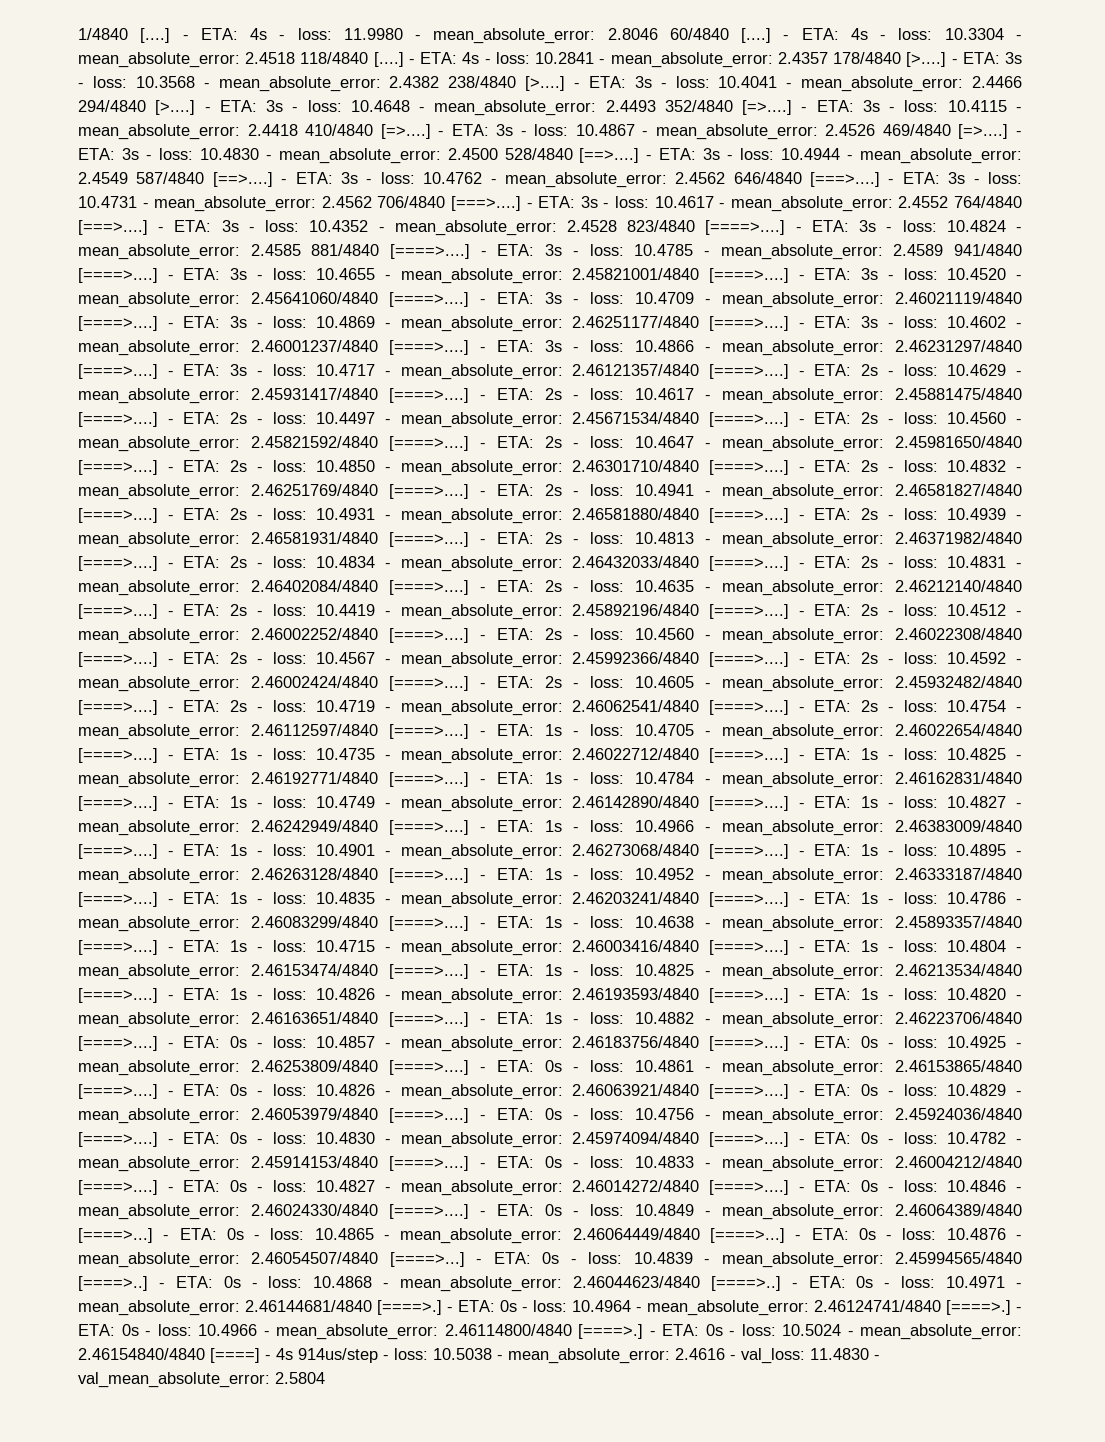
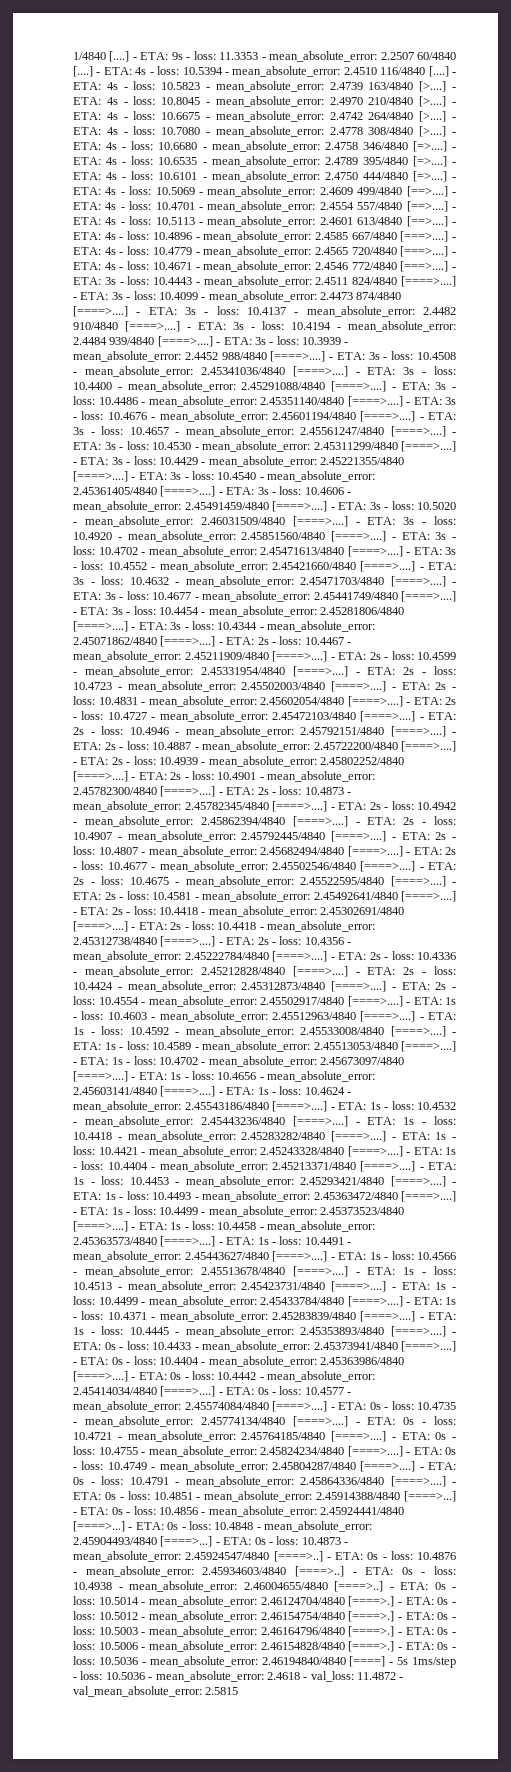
- - ETA: 4s - loss: 11.9980 - mean_absolute_error: 2.8046 60/4840 [....]
+ - ETA: 9s - loss: 11.3353 - mean_absolute_error: 2.2507 60/4840 [....]
- - ETA: 4s - loss: 10.3304 - mean_absolute_error: 2.4518 118/4840 [....] - ETA: 4s - loss: 10.2841 - mean_absolute_error: 2.4357 178/4840 [>....] - ETA: 3s - loss: 10.3568 - mean_absolute_error: 2.4382 238/4840 [>....] - ETA: 3s - loss: 10.4041 - mean_absolute_error: 2.4466 294/4840 [>....] - ETA: 3s - loss: 10.4648 - mean_absolute_error: 2.4493 352/4840 [=>....] - ETA: 3s - loss: 10.4115 - mean_absolute_error: 2.4418 410/4840 [=>....] - ETA: 3s - loss: 10.4867 - mean_absolute_error: 2.4526 469/4840 [=>....] - ETA: 3s - loss: 10.4830 - mean_absolute_error: 2.4500 528/4840 [==>....] - ETA: 3s - loss: 10.4944 - mean_absolute_error: 2.4549 587/4840 [==>....] - ETA: 3s - loss: 10.4762 - mean_absolute_error: 2.4562 646/4840 [===>....] - ETA: 3s - loss: 10.4731 - mean_absolute_error: 2.4562 706/4840 [===>....] - ETA: 3s - loss: 10.4617 - mean_absolute_error: 2.4552 764/4840 [===>....] - ETA: 3s - loss: 10.4352 - mean_absolute_error: 2.4528 823/4840 [====>....] - ETA: 3s - loss: 10.4824 - mean_absolute_error: 2.4585 881/4840 [====>....] - ETA: 3s - loss: 10.4785 - mean_absolute_error: 2.4589 941/4840 [====>....] - ETA: 3s - loss: 10.4655 - mean_absolute_error: 2.45821001/4840 [====>....] - ETA: 3s - loss: 10.4520 - mean_absolute_error: 2.45641060/4840 [====>....] - ETA: 3s - loss: 10.4709 - mean_absolute_error: 2.46021119/4840 [====>....] - ETA: 3s - loss: 10.4869 - mean_absolute_error: 2.46251177/4840 [====>....] - ETA: 3s - loss: 10.4602 - mean_absolute_error: 2.46001237/4840 [====>....] - ETA: 3s - loss: 10.4866 - mean_absolute_error: 2.46231297/4840 [====>....] - ETA: 3s - loss: 10.4717 - mean_absolute_error: 2.46121357/4840 [====>....] - ETA: 2s - loss: 10.4629 - mean_absolute_error: 2.45931417/4840 [====>....] - ETA: 2s - loss: 10.4617 - mean_absolute_error: 2.45881475/4840 [====>....] - ETA: 2s - loss: 10.4497 - mean_absolute_error: 2.45671534/4840 [====>....] - ETA: 2s - loss: 10.4560 - mean_absolute_error: 2.45821592/4840 [====>....] - ETA: 2s - loss: 10.4647 - mean_absolute_error: 2.45981650/4840 [====>....] - ETA: 2s - loss: 10.4850 - mean_absolute_error: 2.46301710/4840 [====>....] - ETA: 2s - loss: 10.4832 - mean_absolute_error: 2.46251769/4840 [====>....] - ETA: 2s - loss: 10.4941 - mean_absolute_error: 2.46581827/4840 [====>....] - ETA: 2s - loss: 10.4931 - mean_absolute_error: 2.46581880/4840 [====>....]
+ - ETA: 4s - loss: 10.5394 - mean_absolute_error: 2.4510 116/4840 [....] - ETA: 4s - loss: 10.5823 - mean_absolute_error: 2.4739 163/4840 [>....] - ETA: 4s - loss: 10.8045 - mean_absolute_error: 2.4970 210/4840 [>....] - ETA: 4s - loss: 10.6675 - mean_absolute_error: 2.4742 264/4840 [>....] - ETA: 4s - loss: 10.7080 - mean_absolute_error: 2.4778 308/4840 [>....] - ETA: 4s - loss: 10.6680 - mean_absolute_error: 2.4758 346/4840 [=>....] - ETA: 4s - loss: 10.6535 - mean_absolute_error: 2.4789 395/4840 [=>....] - ETA: 4s - loss: 10.6101 - mean_absolute_error: 2.4750 444/4840 [=>....] - ETA: 4s - loss: 10.5069 - mean_absolute_error: 2.4609 499/4840 [==>....] - ETA: 4s - loss: 10.4701 - mean_absolute_error: 2.4554 557/4840 [==>....] - ETA: 4s - loss: 10.5113 - mean_absolute_error: 2.4601 613/4840 [==>....] - ETA: 4s - loss: 10.4896 - mean_absolute_error: 2.4585 667/4840 [===>....] - ETA: 4s - loss: 10.4779 - mean_absolute_error: 2.4565 720/4840 [===>....] - ETA: 4s - loss: 10.4671 - mean_absolute_error: 2.4546 772/4840 [===>....] - ETA: 3s - loss: 10.4443 - mean_absolute_error: 2.4511 824/4840 [====>....] - ETA: 3s - loss: 10.4099 - mean_absolute_error: 2.4473 874/4840 [====>....] - ETA: 3s - loss: 10.4137 - mean_absolute_error: 2.4482 910/4840 [====>....] - ETA: 3s - loss: 10.4194 - mean_absolute_error: 2.4484 939/4840 [====>....] - ETA: 3s - loss: 10.3939 - mean_absolute_error: 2.4452 988/4840 [====>....] - ETA: 3s - loss: 10.4508 - mean_absolute_error: 2.45341036/4840 [====>....] - ETA: 3s - loss: 10.4400 - mean_absolute_error: 2.45291088/4840 [====>....] - ETA: 3s - loss: 10.4486 - mean_absolute_error: 2.45351140/4840 [====>....] - ETA: 3s - loss: 10.4676 - mean_absolute_error: 2.45601194/4840 [====>....] - ETA: 3s - loss: 10.4657 - mean_absolute_error: 2.45561247/4840 [====>....] - ETA: 3s - loss: 10.4530 - mean_absolute_error: 2.45311299/4840 [====>....] - ETA: 3s - loss: 10.4429 - mean_absolute_error: 2.45221355/4840 [====>....] - ETA: 3s - loss: 10.4540 - mean_absolute_error: 2.45361405/4840 [====>....] - ETA: 3s - loss: 10.4606 - mean_absolute_error: 2.45491459/4840 [====>....] - ETA: 3s - loss: 10.5020 - mean_absolute_error: 2.46031509/4840 [====>....] - ETA: 3s - loss: 10.4920 - mean_absolute_error: 2.45851560/4840 [====>....] - ETA: 3s - loss: 10.4702 - mean_absolute_error: 2.45471613/4840 [====>....] - ETA: 3s - loss: 10.4552 - mean_absolute_error: 2.45421660/4840 [====>....] - ETA: 3s - loss: 10.4632 - mean_absolute_error: 2.45471703/4840 [====>....] - ETA: 3s - loss: 10.4677 - mean_absolute_error: 2.45441749/4840 [====>....] - ETA: 3s - loss: 10.4454 - mean_absolute_error: 2.45281806/4840 [====>....] - ETA: 3s - loss: 10.4344 - mean_absolute_error: 2.45071862/4840 [====>....] - ETA: 2s - loss: 10.4467 - mean_absolute_error: 2.45211909/4840 [====>....] - ETA: 2s - loss: 10.4599 - mean_absolute_error: 2.45331954/4840 [====>....] - ETA: 2s - loss: 10.4723 - mean_absolute_error: 2.45502003/4840 [====>....] - ETA: 2s - loss: 10.4831 - mean_absolute_error: 2.45602054/4840 [====>....] - ETA: 2s - loss: 10.4727 - mean_absolute_error: 2.45472103/4840 [====>....] - ETA: 2s - loss: 10.4946 - mean_absolute_error: 2.45792151/4840 [====>....] - ETA: 2s - loss: 10.4887 - mean_absolute_error: 2.45722200/4840 [====>....]
- - ETA: 2s - loss: 10.4939 - mean_absolute_error: 2.46581931/4840 [====>....] - ETA: 2s - loss: 10.4813 - mean_absolute_error: 2.46371982/4840 [====>....] - ETA: 2s - loss: 10.4834 - mean_absolute_error: 2.46432033/4840 [====>....] - ETA: 2s - loss: 10.4831 - mean_absolute_error: 2.46402084/4840 [====>....] - ETA: 2s - loss: 10.4635 - mean_absolute_error: 2.46212140/4840 [====>....] - ETA: 2s - loss: 10.4419 - mean_absolute_error: 2.45892196/4840 [====>....] - ETA: 2s - loss: 10.4512 - mean_absolute_error: 2.46002252/4840 [====>....] - ETA: 2s - loss: 10.4560 - mean_absolute_error: 2.46022308/4840 [====>....] - ETA: 2s - loss: 10.4567 - mean_absolute_error: 2.45992366/4840 [====>....] - ETA: 2s - loss: 10.4592 - mean_absolute_error: 2.46002424/4840 [====>....] - ETA: 2s - loss: 10.4605 - mean_absolute_error: 2.45932482/4840 [====>....] - ETA: 2s - loss: 10.4719 - mean_absolute_error: 2.46062541/4840 [====>....] - ETA: 2s - loss: 10.4754 - mean_absolute_error: 2.46112597/4840 [====>....] - ETA: 1s - loss: 10.4705 - mean_absolute_error: 2.46022654/4840 [====>....] - ETA: 1s - loss: 10.4735 - mean_absolute_error: 2.46022712/4840 [====>....] - ETA: 1s - loss: 10.4825 - mean_absolute_error: 2.46192771/4840 [====>....] - ETA: 1s - loss: 10.4784 - mean_absolute_error: 2.46162831/4840 [====>....] - ETA: 1s - loss: 10.4749 - mean_absolute_error: 2.46142890/4840 [====>....] - ETA: 1s - loss: 10.4827 - mean_absolute_error: 2.46242949/4840 [====>....] - ETA: 1s - loss: 10.4966 - mean_absolute_error: 2.46383009/4840 [====>....] - ETA: 1s - loss: 10.4901 - mean_absolute_error: 2.46273068/4840 [====>....] - ETA: 1s - loss: 10.4895 - mean_absolute_error: 2.46263128/4840 [====>....] - ETA: 1s - loss: 10.4952 - mean_absolute_error: 2.46333187/4840 [====>....] - ETA: 1s - loss: 10.4835 - mean_absolute_error: 2.46203241/4840 [====>....] - ETA: 1s - loss: 10.4786 - mean_absolute_error: 2.46083299/4840 [====>....] - ETA: 1s - loss: 10.4638 - mean_absolute_error: 2.45893357/4840 [====>....] - ETA: 1s - loss: 10.4715 - mean_absolute_error: 2.46003416/4840 [====>....] - ETA: 1s - loss: 10.4804 - mean_absolute_error: 2.46153474/4840 [====>....] - ETA: 1s - loss: 10.4825 - mean_absolute_error: 2.46213534/4840 [====>....] - ETA: 1s - loss: 10.4826 - mean_absolute_error: 2.46193593/4840 [====>....] - ETA: 1s - loss: 10.4820 - mean_absolute_error: 2.46163651/4840 [====>....] - ETA: 1s - loss: 10.4882 - mean_absolute_error: 2.46223706/4840 [====>....] - ETA: 0s - loss: 10.4857 - mean_absolute_error: 2.46183756/4840 [====>....] - ETA: 0s - loss: 10.4925 - mean_absolute_error: 2.46253809/4840 [====>....] - ETA: 0s - loss: 10.4861 - mean_absolute_error: 2.46153865/4840 [====>....] - ETA: 0s - loss: 10.4826 - mean_absolute_error: 2.46063921/4840 [====>....] - ETA: 0s - loss: 10.4829 - mean_absolute_error: 2.46053979/4840 [====>....] - ETA: 0s - loss: 10.4756 - mean_absolute_error: 2.45924036/4840 [====>....] - ETA: 0s - loss: 10.4830 - mean_absolute_error: 2.45974094/4840 [====>....] - ETA: 0s - loss: 10.4782 - mean_absolute_error: 2.45914153/4840 [====>....] - ETA: 0s - loss: 10.4833 - mean_absolute_error: 2.46004212/4840 [====>....] - ETA: 0s - loss: 10.4827 - mean_absolute_error: 2.46014272/4840 [====>....] - ETA: 0s - loss: 10.4846 - mean_absolute_error: 2.46024330/4840 [====>....] - ETA: 0s - loss: 10.4849 - mean_absolute_error: 2.46064389/4840 [====>...] - ETA: 0s - loss: 10.4865 - mean_absolute_error: 2.46064449/4840 [====>...] - ETA: 0s - loss: 10.4876 - mean_absolute_error: 2.46054507/4840 [====>...] - ETA: 0s - loss: 10.4839 - mean_absolute_error: 2.45994565/4840 [====>..] - ETA: 0s - loss: 10.4868 - mean_absolute_error: 2.46044623/4840 [====>..] - ETA: 0s - loss: 10.4971 - mean_absolute_error: 2.46144681/4840 [====>.] - ETA: 0s - loss: 10.4964 - mean_absolute_error: 2.46124741/4840 [====>.] - ETA: 0s - loss: 10.4966 - mean_absolute_error: 2.46114800/4840 [====>.] - ETA: 0s - loss: 10.5024 - mean_absolute_error: 2.46154840/4840 [====] - 4s 914us/step - loss: 10.5038 - mean_absolute_error: 2.4616 - val_loss: 11.4830 - val_mean_absolute_error: 2.5804
+ - ETA: 2s - loss: 10.4939 - mean_absolute_error: 2.45802252/4840 [====>....] - ETA: 2s - loss: 10.4901 - mean_absolute_error: 2.45782300/4840 [====>....] - ETA: 2s - loss: 10.4873 - mean_absolute_error: 2.45782345/4840 [====>....] - ETA: 2s - loss: 10.4942 - mean_absolute_error: 2.45862394/4840 [====>....] - ETA: 2s - loss: 10.4907 - mean_absolute_error: 2.45792445/4840 [====>....] - ETA: 2s - loss: 10.4807 - mean_absolute_error: 2.45682494/4840 [====>....] - ETA: 2s - loss: 10.4677 - mean_absolute_error: 2.45502546/4840 [====>....] - ETA: 2s - loss: 10.4675 - mean_absolute_error: 2.45522595/4840 [====>....] - ETA: 2s - loss: 10.4581 - mean_absolute_error: 2.45492641/4840 [====>....] - ETA: 2s - loss: 10.4418 - mean_absolute_error: 2.45302691/4840 [====>....] - ETA: 2s - loss: 10.4418 - mean_absolute_error: 2.45312738/4840 [====>....] - ETA: 2s - loss: 10.4356 - mean_absolute_error: 2.45222784/4840 [====>....] - ETA: 2s - loss: 10.4336 - mean_absolute_error: 2.45212828/4840 [====>....] - ETA: 2s - loss: 10.4424 - mean_absolute_error: 2.45312873/4840 [====>....] - ETA: 2s - loss: 10.4554 - mean_absolute_error: 2.45502917/4840 [====>....] - ETA: 1s - loss: 10.4603 - mean_absolute_error: 2.45512963/4840 [====>....] - ETA: 1s - loss: 10.4592 - mean_absolute_error: 2.45533008/4840 [====>....] - ETA: 1s - loss: 10.4589 - mean_absolute_error: 2.45513053/4840 [====>....] - ETA: 1s - loss: 10.4702 - mean_absolute_error: 2.45673097/4840 [====>....] - ETA: 1s - loss: 10.4656 - mean_absolute_error: 2.45603141/4840 [====>....] - ETA: 1s - loss: 10.4624 - mean_absolute_error: 2.45543186/4840 [====>....] - ETA: 1s - loss: 10.4532 - mean_absolute_error: 2.45443236/4840 [====>....] - ETA: 1s - loss: 10.4418 - mean_absolute_error: 2.45283282/4840 [====>....] - ETA: 1s - loss: 10.4421 - mean_absolute_error: 2.45243328/4840 [====>....] - ETA: 1s - loss: 10.4404 - mean_absolute_error: 2.45213371/4840 [====>....] - ETA: 1s - loss: 10.4453 - mean_absolute_error: 2.45293421/4840 [====>....] - ETA: 1s - loss: 10.4493 - mean_absolute_error: 2.45363472/4840 [====>....] - ETA: 1s - loss: 10.4499 - mean_absolute_error: 2.45373523/4840 [====>....] - ETA: 1s - loss: 10.4458 - mean_absolute_error: 2.45363573/4840 [====>....] - ETA: 1s - loss: 10.4491 - mean_absolute_error: 2.45443627/4840 [====>....] - ETA: 1s - loss: 10.4566 - mean_absolute_error: 2.45513678/4840 [====>....] - ETA: 1s - loss: 10.4513 - mean_absolute_error: 2.45423731/4840 [====>....] - ETA: 1s - loss: 10.4499 - mean_absolute_error: 2.45433784/4840 [====>....] - ETA: 1s - loss: 10.4371 - mean_absolute_error: 2.45283839/4840 [====>....] - ETA: 1s - loss: 10.4445 - mean_absolute_error: 2.45353893/4840 [====>....] - ETA: 0s - loss: 10.4433 - mean_absolute_error: 2.45373941/4840 [====>....] - ETA: 0s - loss: 10.4404 - mean_absolute_error: 2.45363986/4840 [====>....] - ETA: 0s - loss: 10.4442 - mean_absolute_error: 2.45414034/4840 [====>....] - ETA: 0s - loss: 10.4577 - mean_absolute_error: 2.45574084/4840 [====>....] - ETA: 0s - loss: 10.4735 - mean_absolute_error: 2.45774134/4840 [====>....] - ETA: 0s - loss: 10.4721 - mean_absolute_error: 2.45764185/4840 [====>....] - ETA: 0s - loss: 10.4755 - mean_absolute_error: 2.45824234/4840 [====>....] - ETA: 0s - loss: 10.4749 - mean_absolute_error: 2.45804287/4840 [====>....] - ETA: 0s - loss: 10.4791 - mean_absolute_error: 2.45864336/4840 [====>....] - ETA: 0s - loss: 10.4851 - mean_absolute_error: 2.45914388/4840 [====>...] - ETA: 0s - loss: 10.4856 - mean_absolute_error: 2.45924441/4840 [====>...] - ETA: 0s - loss: 10.4848 - mean_absolute_error: 2.45904493/4840 [====>...] - ETA: 0s - loss: 10.4873 - mean_absolute_error: 2.45924547/4840 [====>..] - ETA: 0s - loss: 10.4876 - mean_absolute_error: 2.45934603/4840 [====>..] - ETA: 0s - loss: 10.4938 - mean_absolute_error: 2.46004655/4840 [====>..] - ETA: 0s - loss: 10.5014 - mean_absolute_error: 2.46124704/4840 [====>.] - ETA: 0s - loss: 10.5012 - mean_absolute_error: 2.46154754/4840 [====>.] - ETA: 0s - loss: 10.5003 - mean_absolute_error: 2.46164796/4840 [====>.] - ETA: 0s - loss: 10.5006 - mean_absolute_error: 2.46154828/4840 [====>.] - ETA: 0s - loss: 10.5036 - mean_absolute_error: 2.46194840/4840 [====] - 5s 1ms/step - loss: 10.5036 - mean_absolute_error: 2.4618 - val_loss: 11.4872 - val_mean_absolute_error: 2.5815

